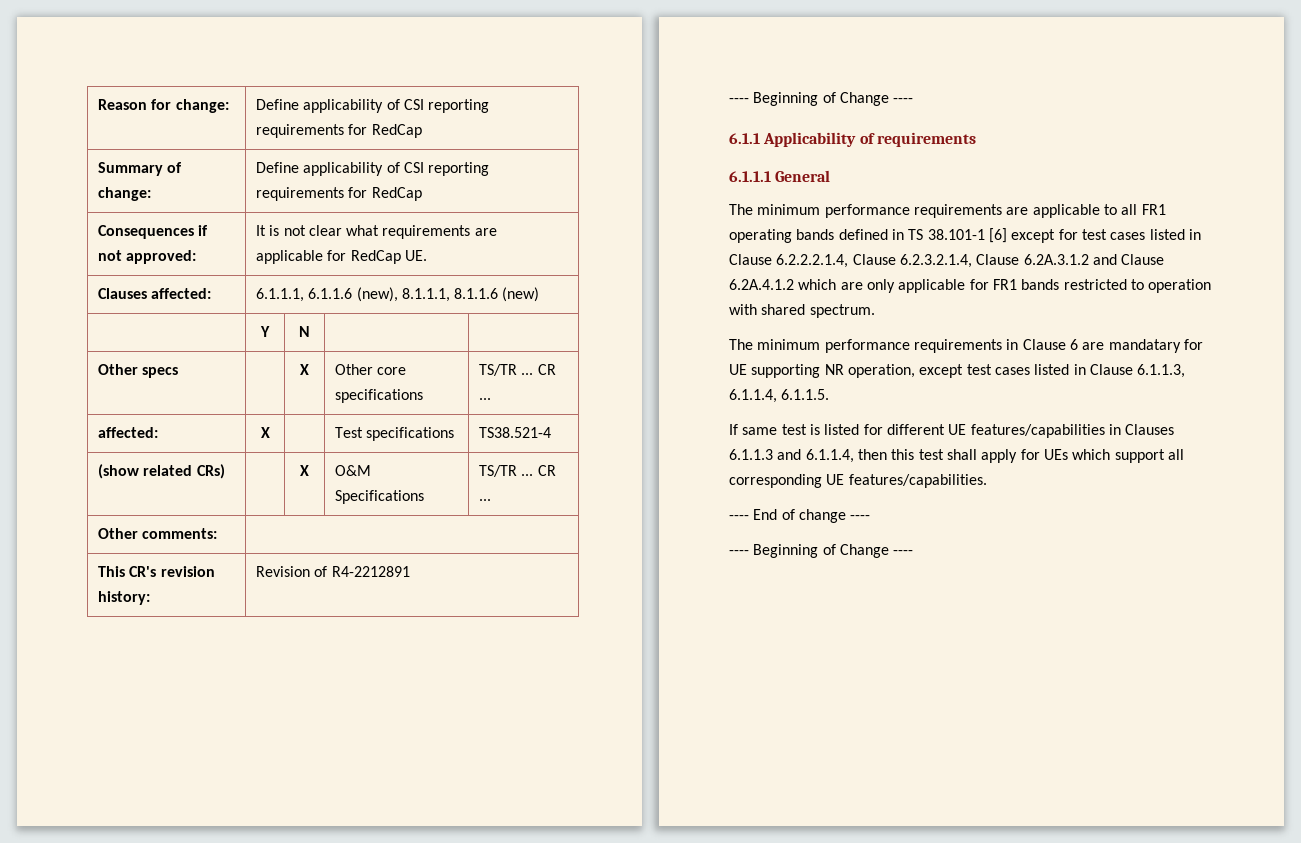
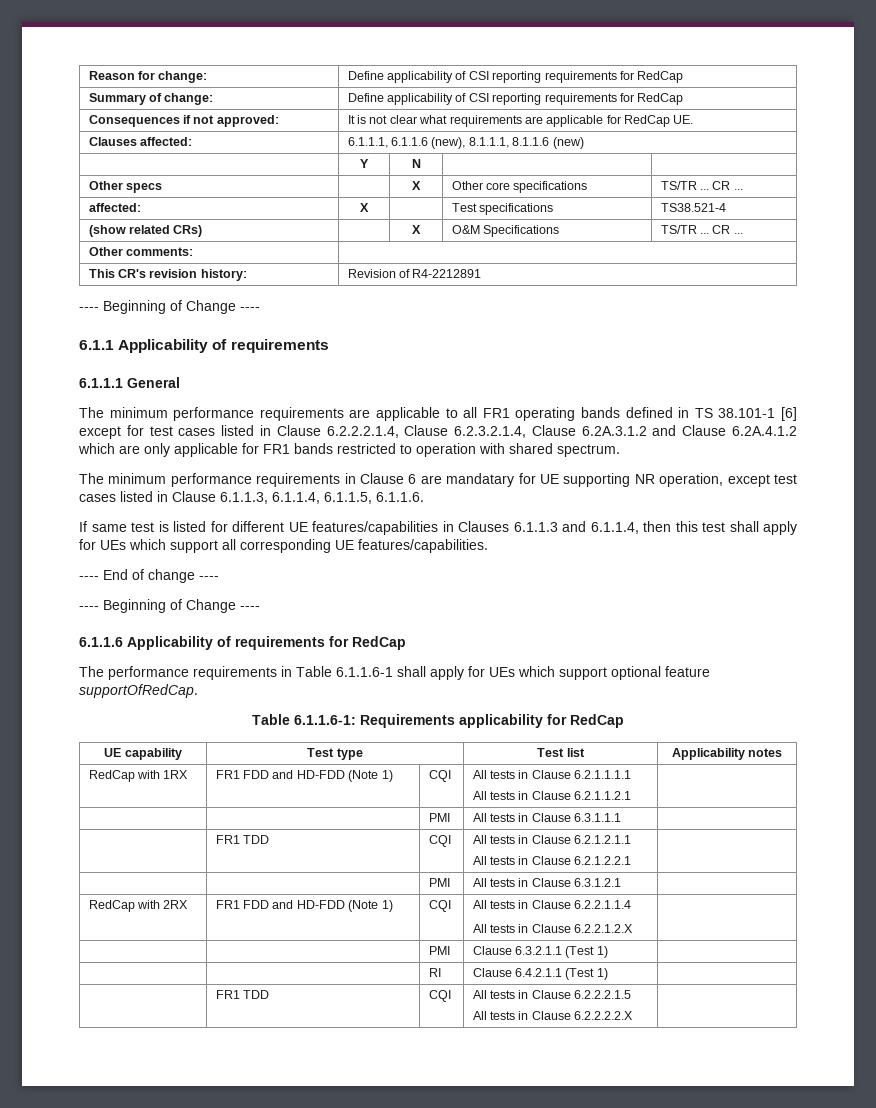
- The minimum performance requirements in Clause 6 are mandatary for UE supporting NR operation, except test cases listed in Clause 6.1.1.3, 6.1.1.4, 6.1.1.5.
+ The minimum performance requirements in Clause 6 are mandatary for UE supporting NR operation, except test cases listed in Clause 6.1.1.3, 6.1.1.4, 6.1.1.5, 6.1.1.6.
+ 6.1.1.6 Applicability of requirements for RedCap
+ The performance requirements in Table 6.1.1.6-1 shall apply for UEs which support optional feature supportOfRedCap.
+ Table 6.1.1.6-1: Requirements applicability for RedCap
+ UE capability | Test type | Test list | Applicability notes
+ RedCap with 1RX | FR1 FDD and HD-FDD (Note 1) | CQI | All tests in Clause 6.2.1.1.1.1
+ All tests in Clause 6.2.1.1.2.1 |
+ | | PMI | All tests in Clause 6.3.1.1.1 |
+ | FR1 TDD | CQI | All tests in Clause 6.2.1.2.1.1
+ All tests in Clause 6.2.1.2.2.1 |
+ | | PMI | All tests in Clause 6.3.1.2.1 |
+ RedCap with 2RX | FR1 FDD and HD-FDD (Note 1) | CQI | All tests in Clause 6.2.2.1.1.4
+ All tests in Clause 6.2.2.1.2.X |
+ | | PMI | Clause 6.3.2.1.1 (Test 1) |
+ | | RI | Clause 6.4.2.1.1 (Test 1) |
+ | FR1 TDD | CQI | All tests in Clause 6.2.2.2.1.5
+ All tests in Clause 6.2.2.2.2.X |

